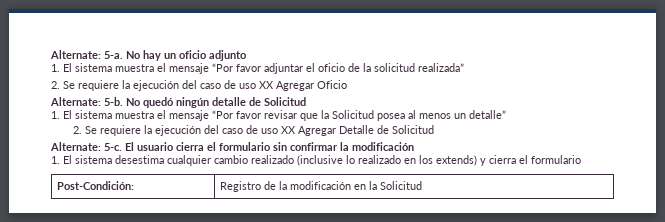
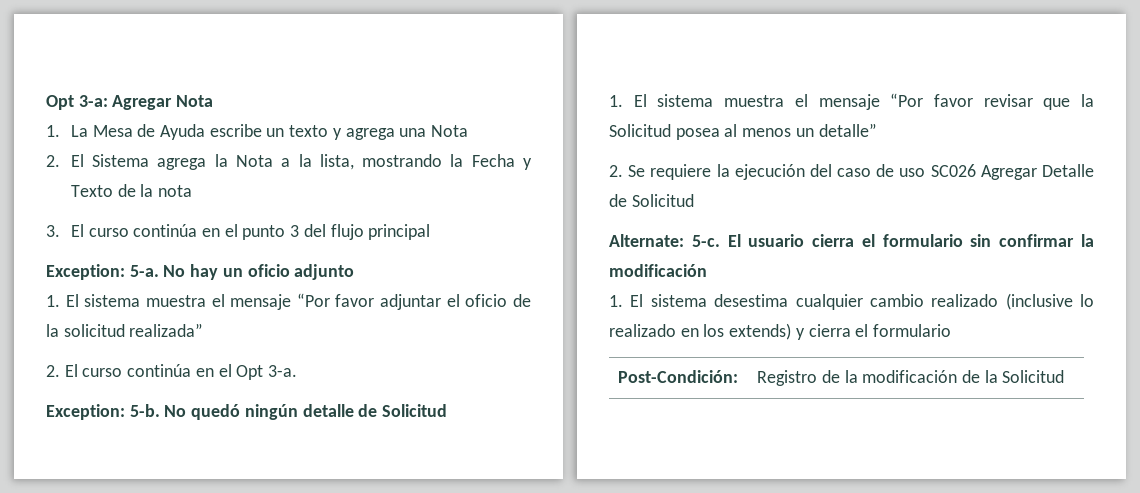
- Alternate: 5-a.
+ Opt 3-a: Agregar Nota
+ 1. La Mesa de Ayuda escribe un texto y agrega una Nota
+ 2. El Sistema agrega la Nota a la lista, mostrando la Fecha y Texto de la nota
+ 3. El curso continúa en el punto 3 del flujo principal
+ Exception: 5-a.
- 2. Se requiere la ejecución del caso de uso XX Agregar Oficio
- Alternate: 5-b.
+ 2. El curso continúa en el Opt 3-a.
+ Exception: 5-b.
- 2. Se requiere la ejecución del caso de uso XX Agregar Detalle de Solicitud
+ 2. Se requiere la ejecución del caso de uso SC026 Agregar Detalle de Solicitud
- Post-Condición: | Registro de la modificación en la Solicitud
+ Post-Condición: | Registro de la modificación de la Solicitud

